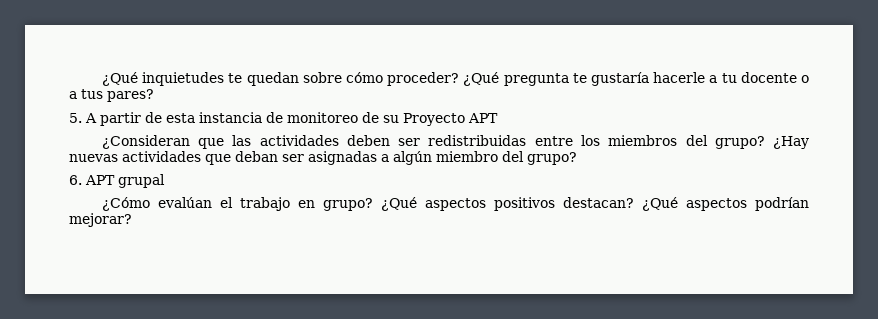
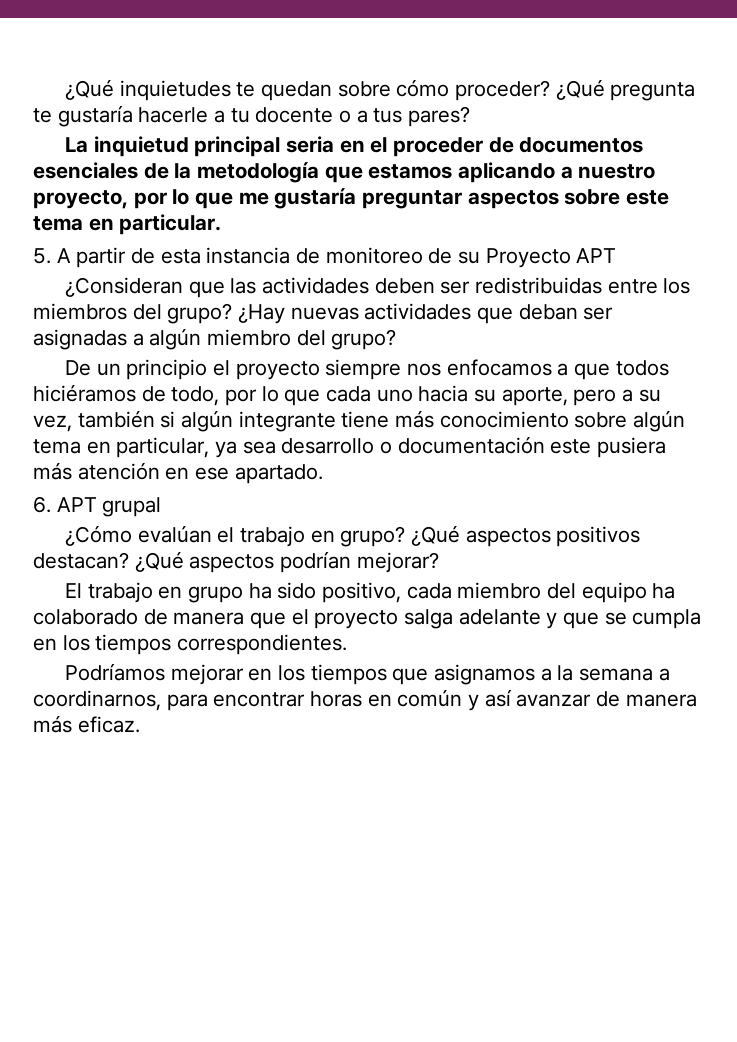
+ La inquietud principal seria en el proceder de documentos esenciales de la metodología que estamos aplicando a nuestro proyecto, por lo que me gustaría preguntar aspectos sobre este tema en particular.
+ De un principio el proyecto siempre nos enfocamos a que todos hiciéramos de todo, por lo que cada uno hacia su aporte, pero a su vez, también si algún integrante tiene más conocimiento sobre algún tema en particular, ya sea desarrollo o documentación este pusiera más atención en ese apartado.
+ El trabajo en grupo ha sido positivo, cada miembro del equipo ha colaborado de manera que el proyecto salga adelante y que se cumpla en los tiempos correspondientes.
+ Podríamos mejorar en los tiempos que asignamos a la semana a coordinarnos, para encontrar horas en común y así avanzar de manera más eficaz.

